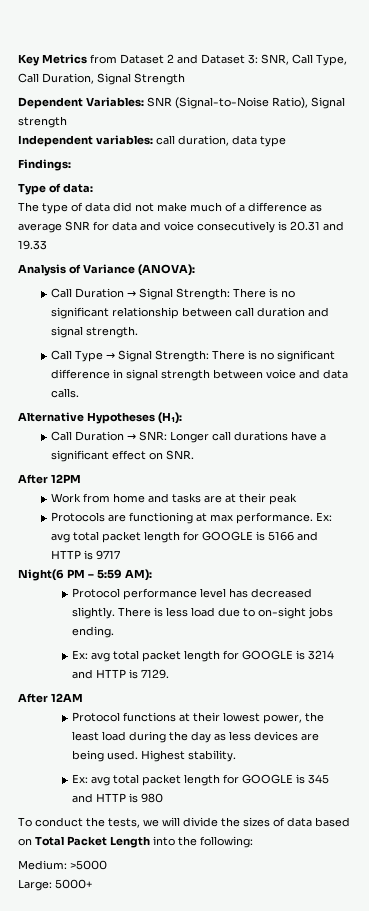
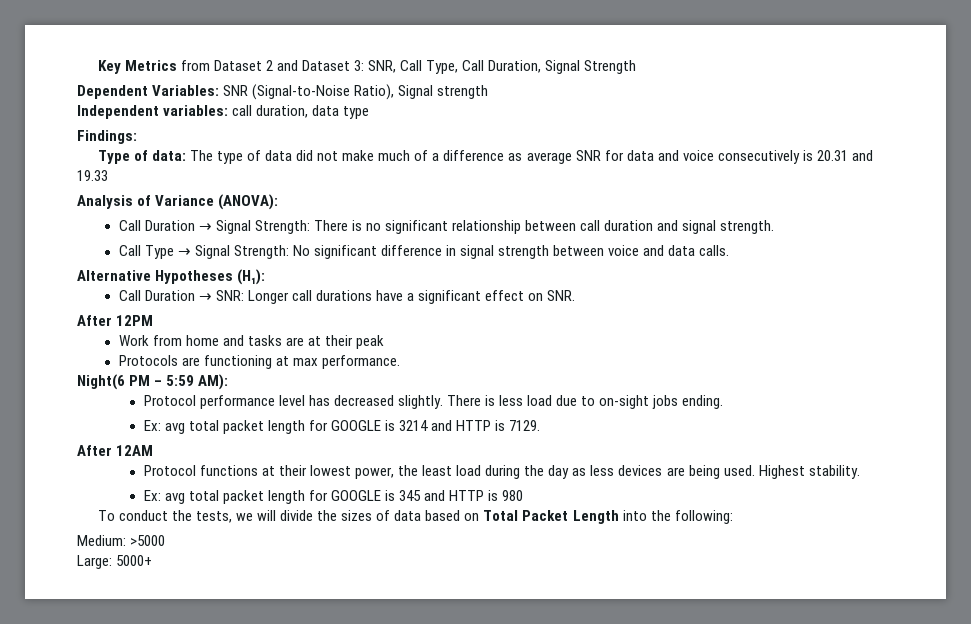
- Type of data:
- The type of data did not make much of a difference as average SNR for data and voice consecutively is 20.31 and 19.33
+ Type of data: The type of data did not make much of a difference as average SNR for data and voice consecutively is 20.31 and 19.33
- Call Type → Signal Strength: There is no significant difference in signal strength between voice and data calls.
+ Call Type → Signal Strength: No significant difference in signal strength between voice and data calls.
- Ex: avg total packet length for GOOGLE is 5166 and HTTP is 9717

